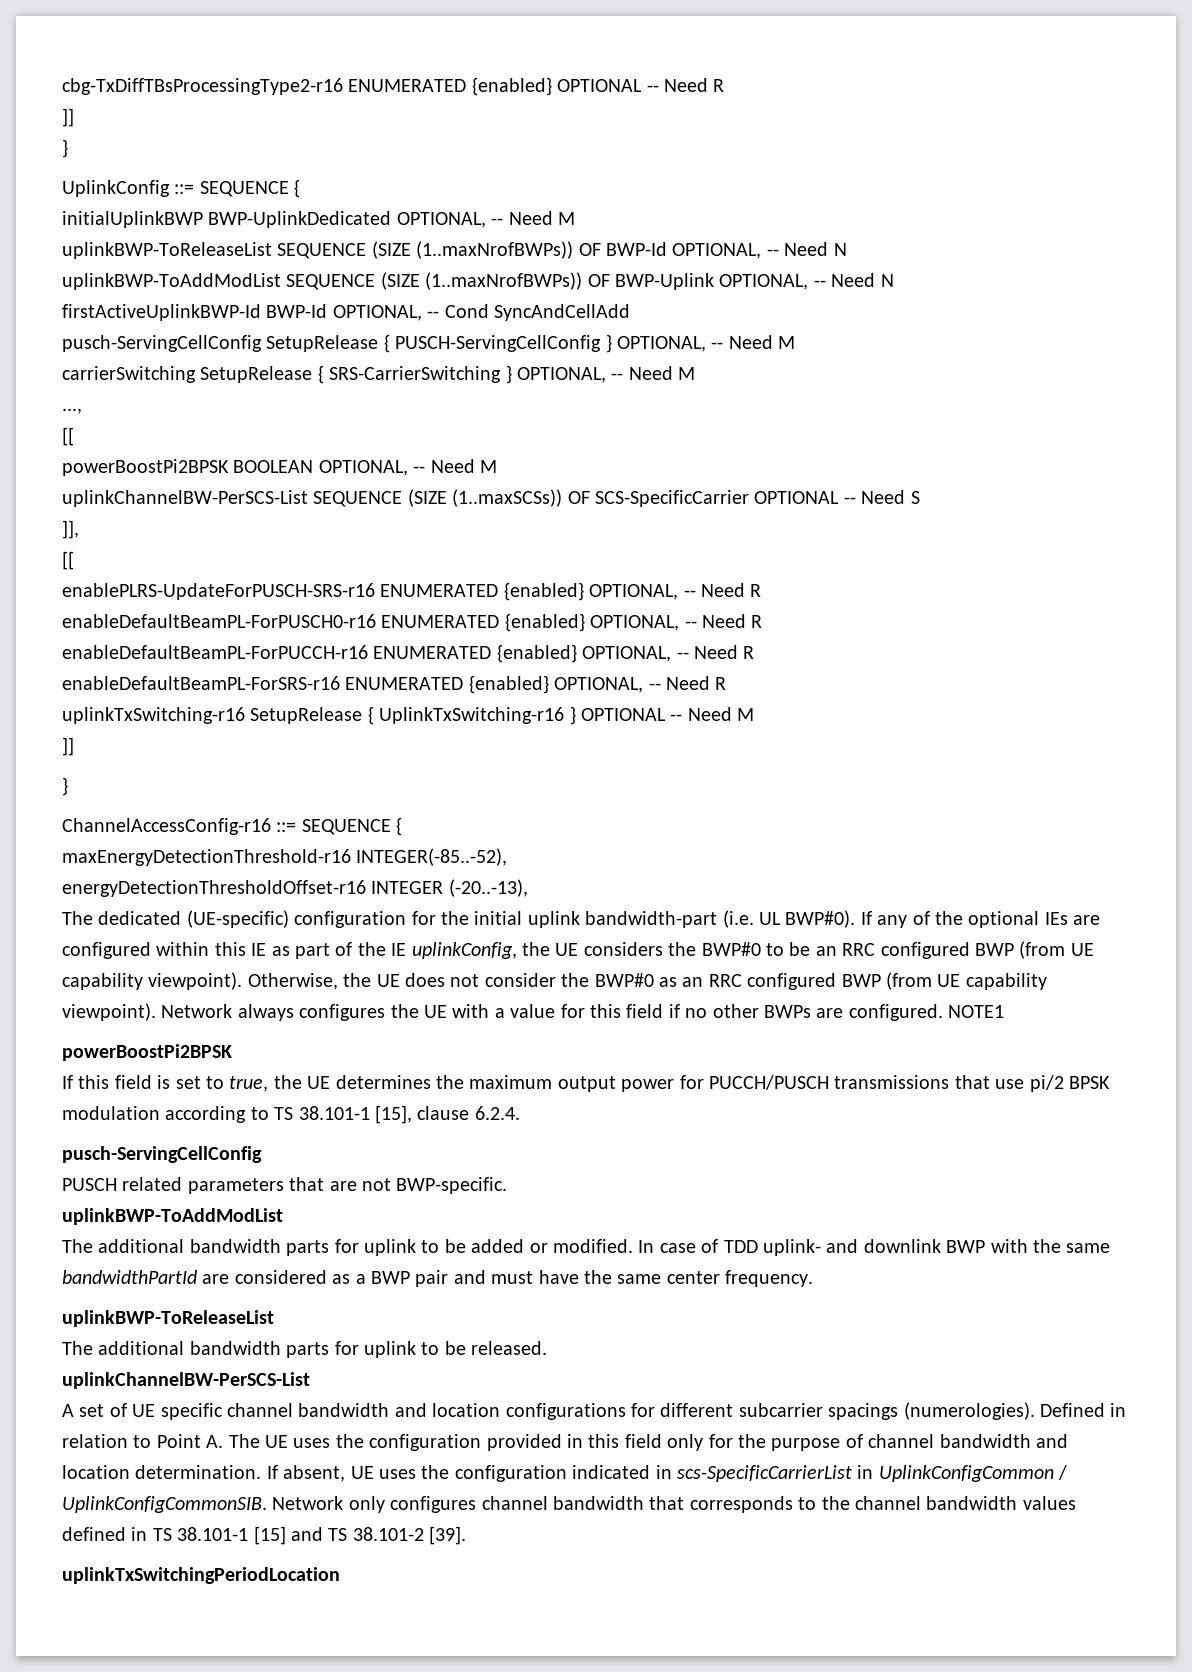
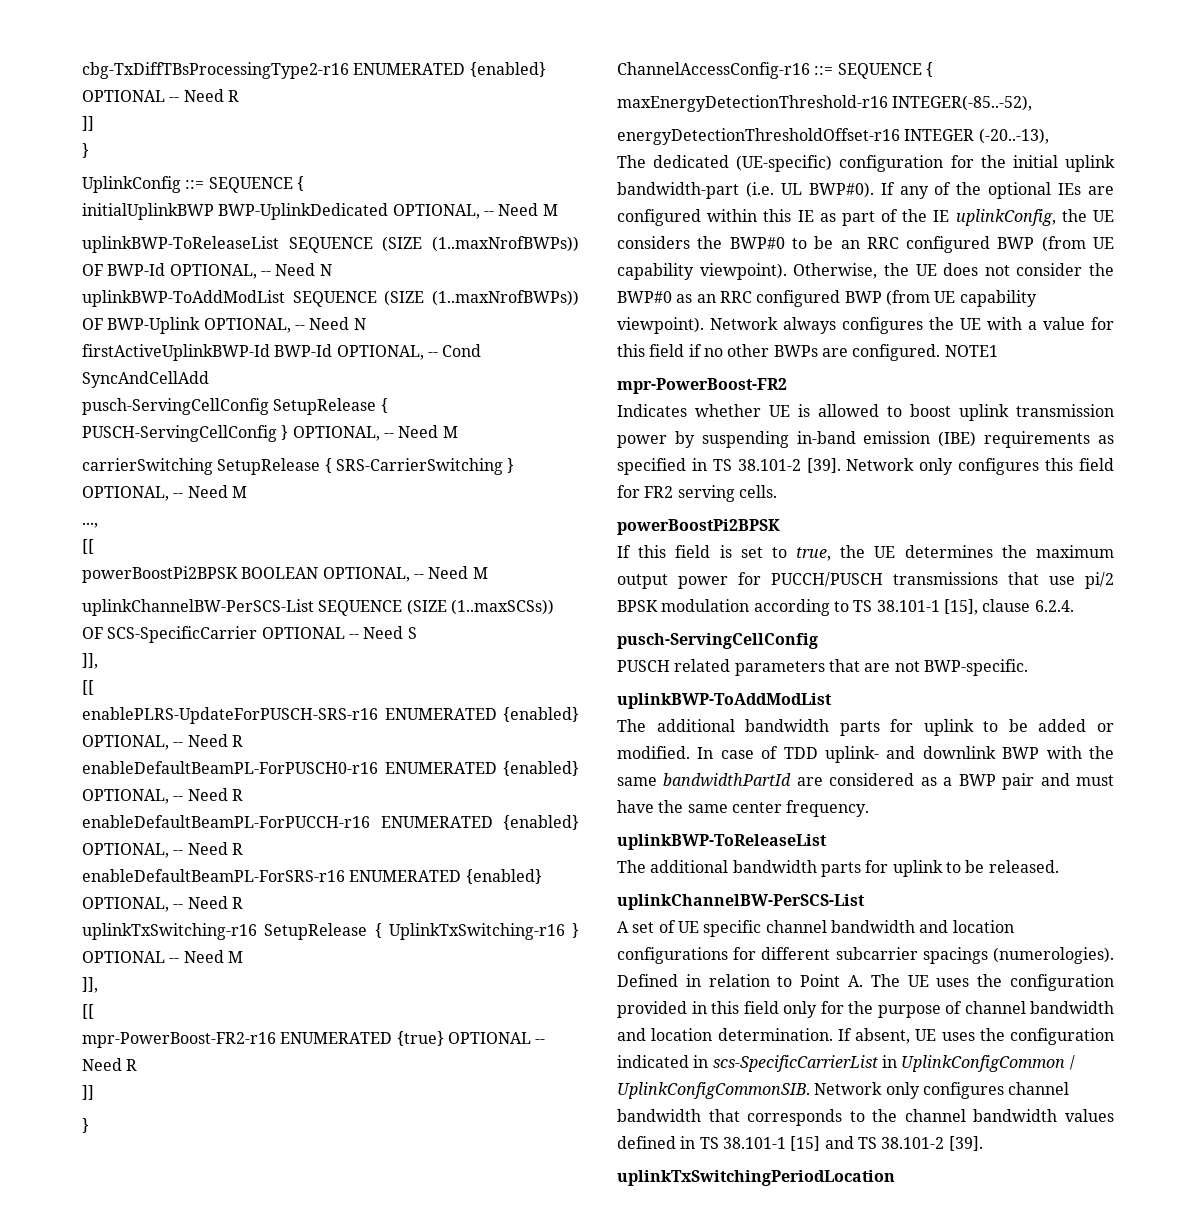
  uplinkTxSwitching-r16 SetupRelease { UplinkTxSwitching-r16 } OPTIONAL -- Need M
+ ]],
+ [[
+ mpr-PowerBoost-FR2-r16 ENUMERATED {true} OPTIONAL -- Need R
+ mpr-PowerBoost-FR2
+ Indicates whether UE is allowed to boost uplink transmission power by suspending in-band emission (IBE) requirements as specified in TS 38.101-2 [39]. Network only configures this field for FR2 serving cells.

